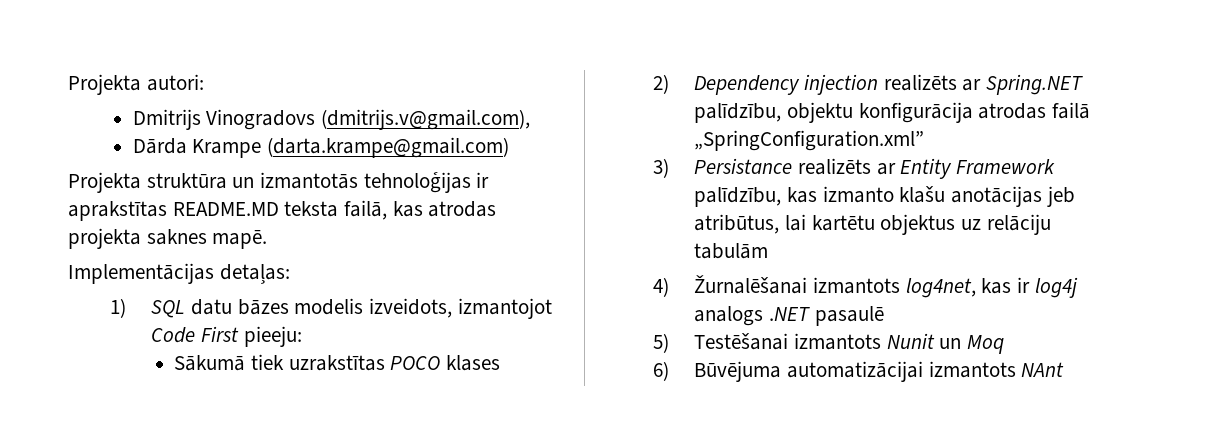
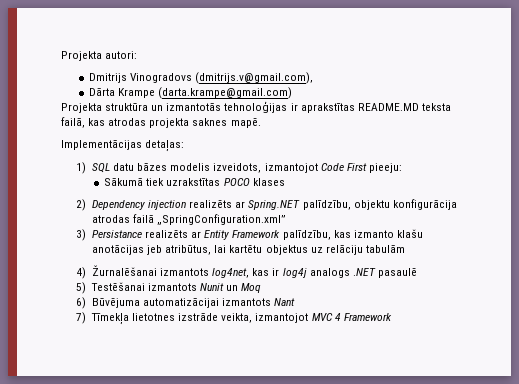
- Dārda Krampe (darta.krampe@gmail.com)
+ Dārta Krampe (darta.krampe@gmail.com)
- 6) Būvējuma automatizācijai izmantots NAnt
+ 6) Būvējuma automatizācijai izmantots Nant
+ 7) Tīmekļa lietotnes izstrāde veikta, izmantojot MVC 4 Framework

